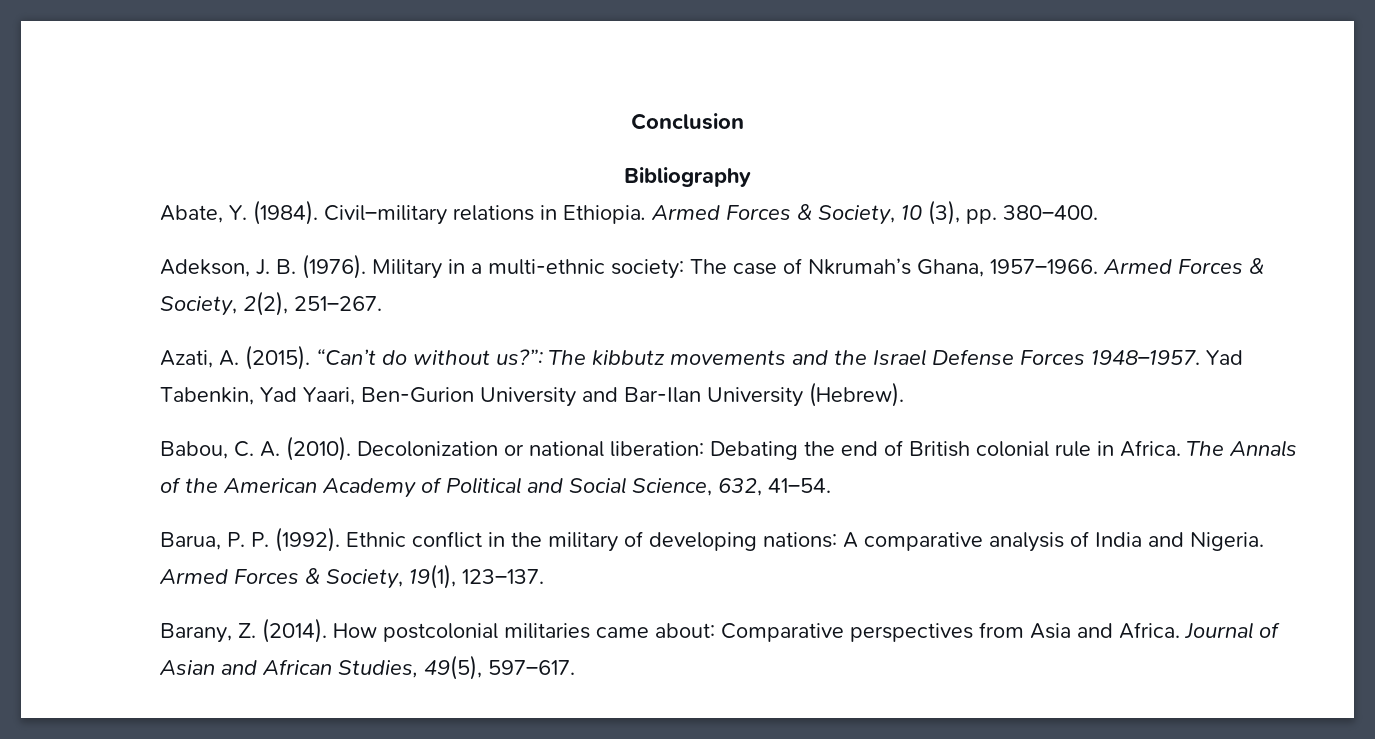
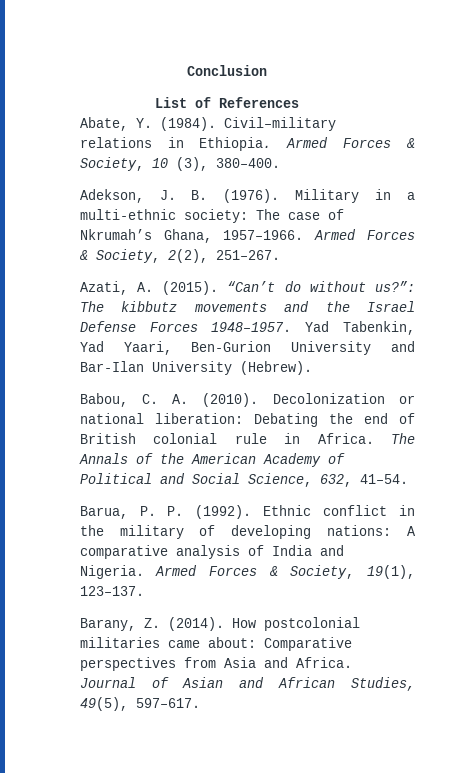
- Bibliography
+ List of References
- Armed Forces & Society, 10 (3), pp. 380–400.
+ Armed Forces & Society, 10 (3), 380–400.

